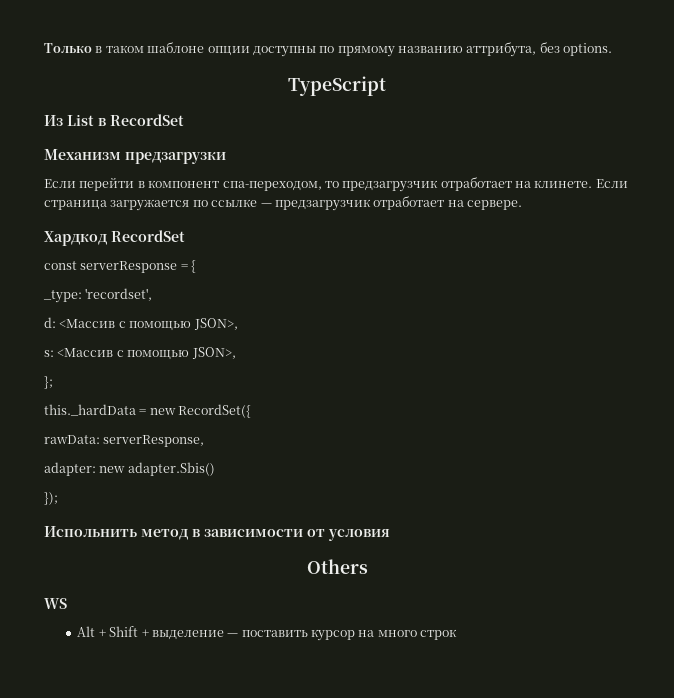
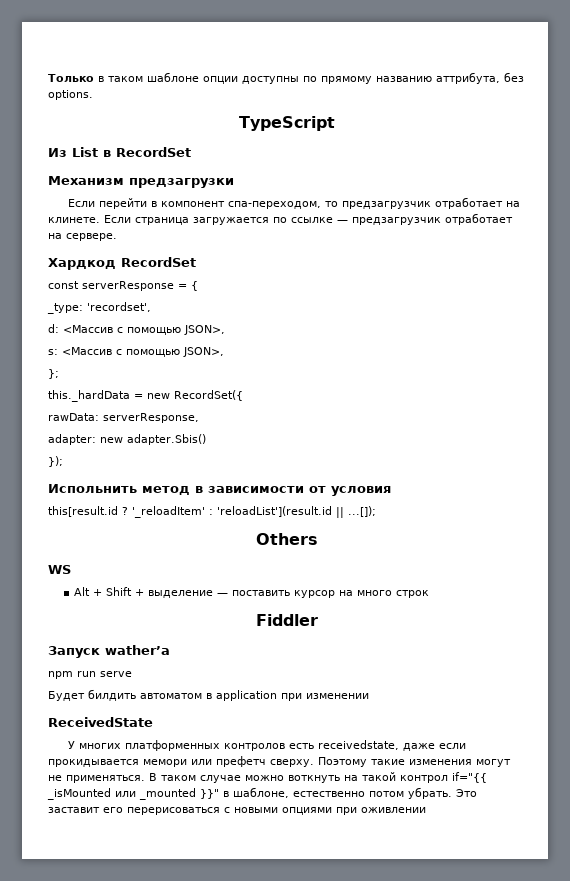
+ this[result.id ? '_reloadItem' : 'reloadList'](result.id || ...[]);
+ Fiddler
+ Запуск wather’а
+ npm run serve
+ Будет билдить автоматом в application при изменении
+ ReceivedState
+ У многих платформенных контролов есть receivedstate, даже если прокидывается мемори или префетч сверху. Поэтому такие изменения могут не применяться. В таком случае можно воткнуть на такой контрол if="{{ _isMounted или _mounted }}" в шаблоне, естественно потом убрать. Это заставит его перерисоваться с новыми опциями при оживлении

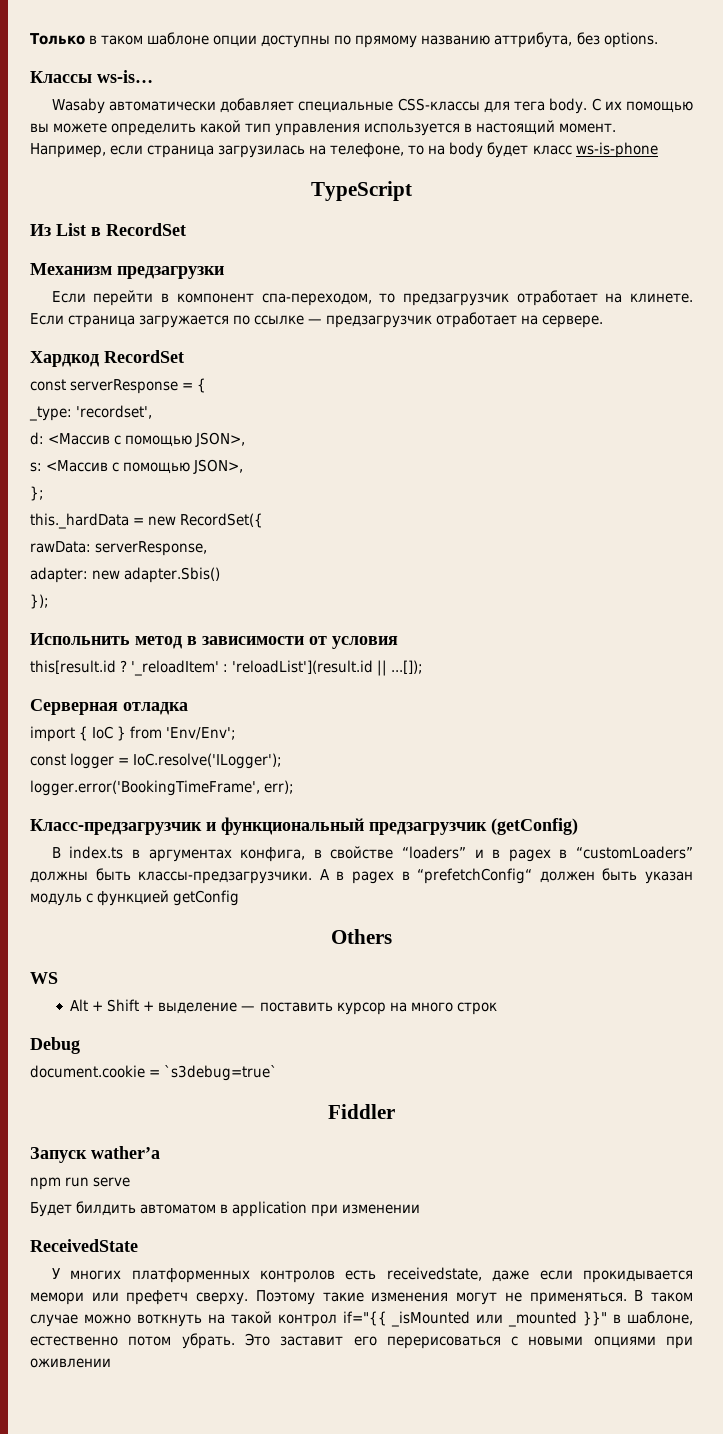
+ Классы ws-is…
+ Wasaby автоматически добавляет специальные CSS-классы для тега body. С их помощью вы можете определить какой тип управления используется в настоящий момент. Например, если страница загрузилась на телефоне, то на body будет класс ws-is-phone
+ Серверная отладка
+ import { IoC } from 'Env/Env';
+ const logger = IoC.resolve('ILogger');
+ logger.error('BookingTimeFrame', err);
+ Класс-предзагрузчик и функциональный предзагрузчик (getConfig)
+ В index.ts в аргументах конфига, в свойстве “loaders” и в pagex в “customLoaders” должны быть классы-предзагрузчики. А в pagex в “prefetchConfig“ должен быть указан модуль с функцией getConfig
+ Debug
+ document.cookie = `s3debug=true`

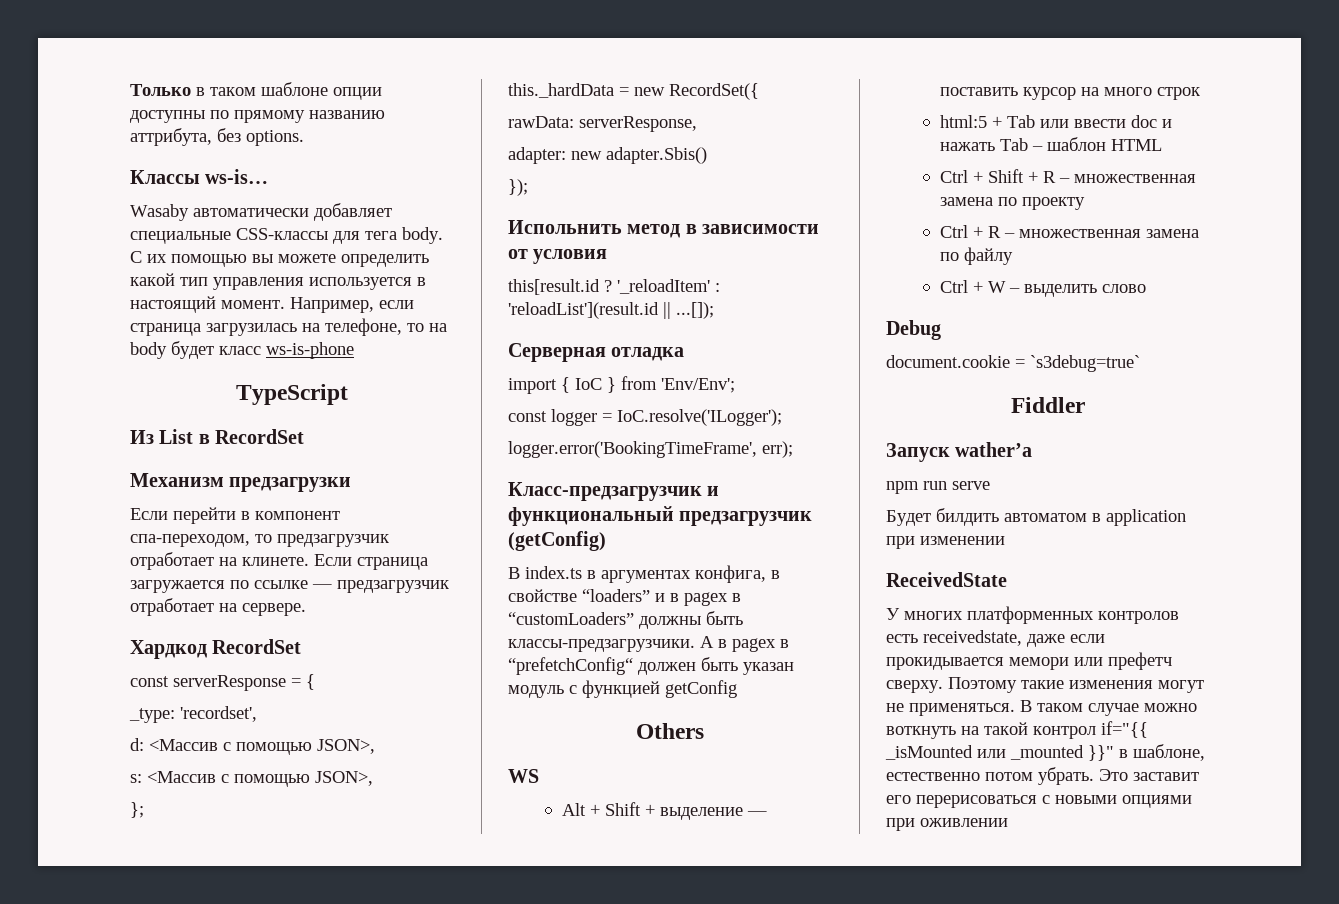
+ html:5 + Tab или ввести doc и нажать Tab – шаблон HTML
+ Ctrl + Shift + R – множественная замена по проекту
+ Ctrl + R – множественная замена по файлу
+ Ctrl + W – выделить слово

